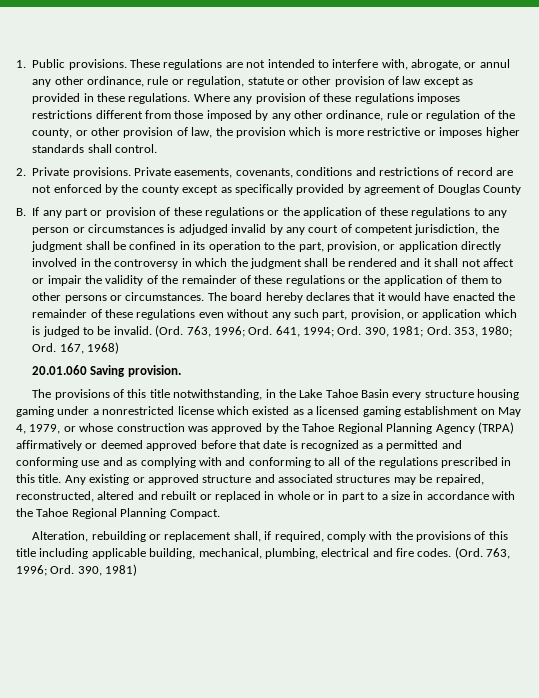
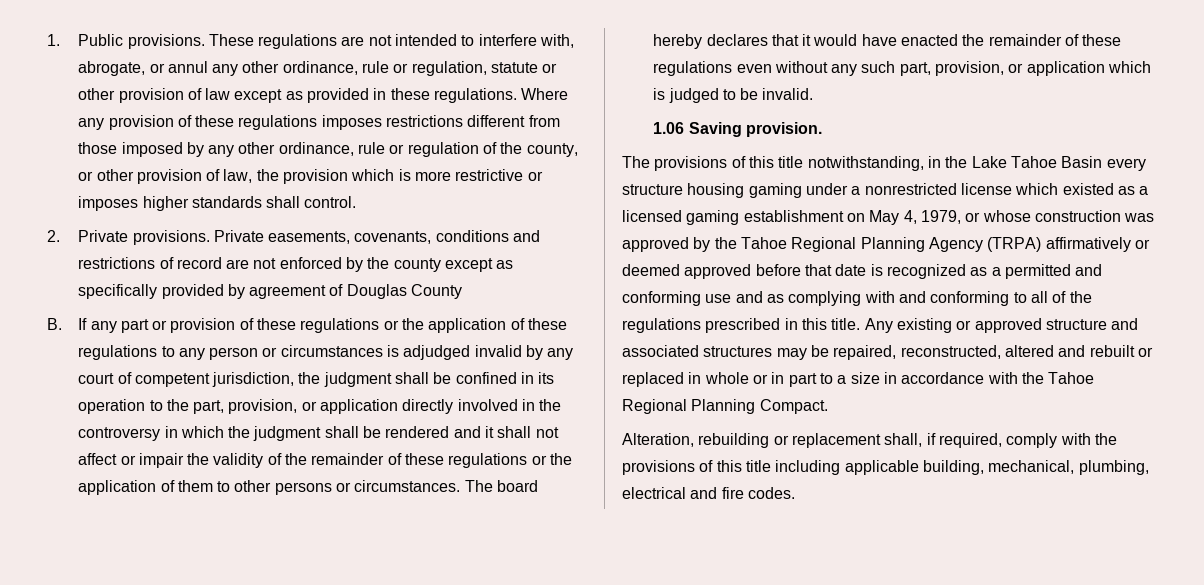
- The board hereby declares that it would have enacted the remainder of these regulations even without any such part, provision, or application which is judged to be invalid. (Ord. 763, 1996; Ord. 641, 1994; Ord. 390, 1981; Ord. 353, 1980; Ord. 167, 1968)
- 20.01.060 Saving provision.
+ The board hereby declares that it would have enacted the remainder of these regulations even without any such part, provision, or application which is judged to be invalid.
+ 1.06 Saving provision.
- (Ord. 763, 1996; Ord. 390, 1981)

